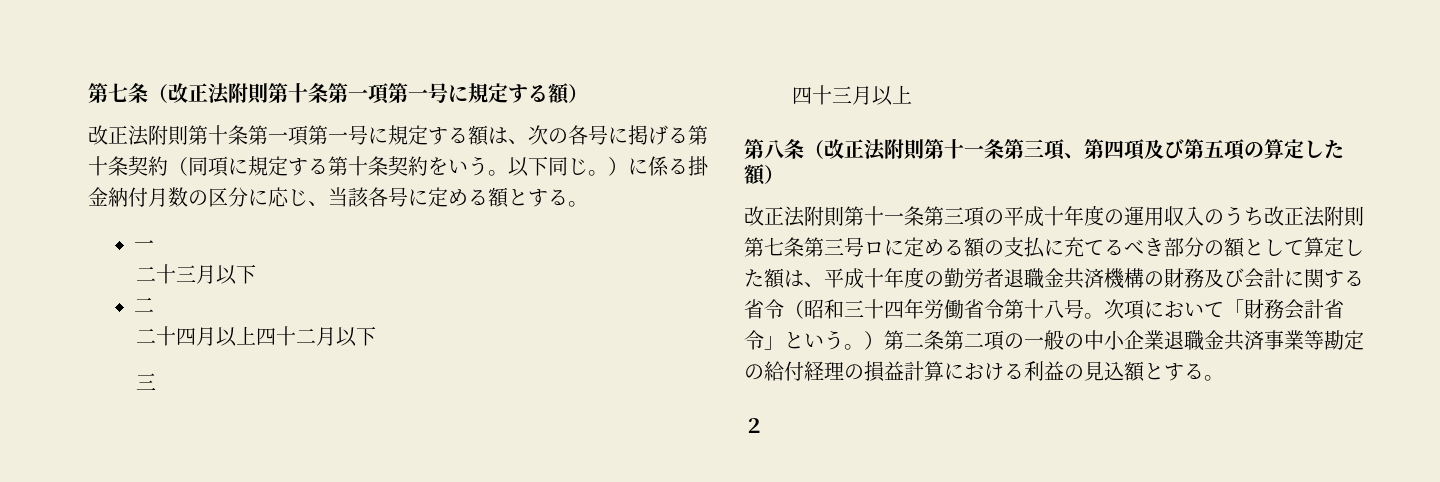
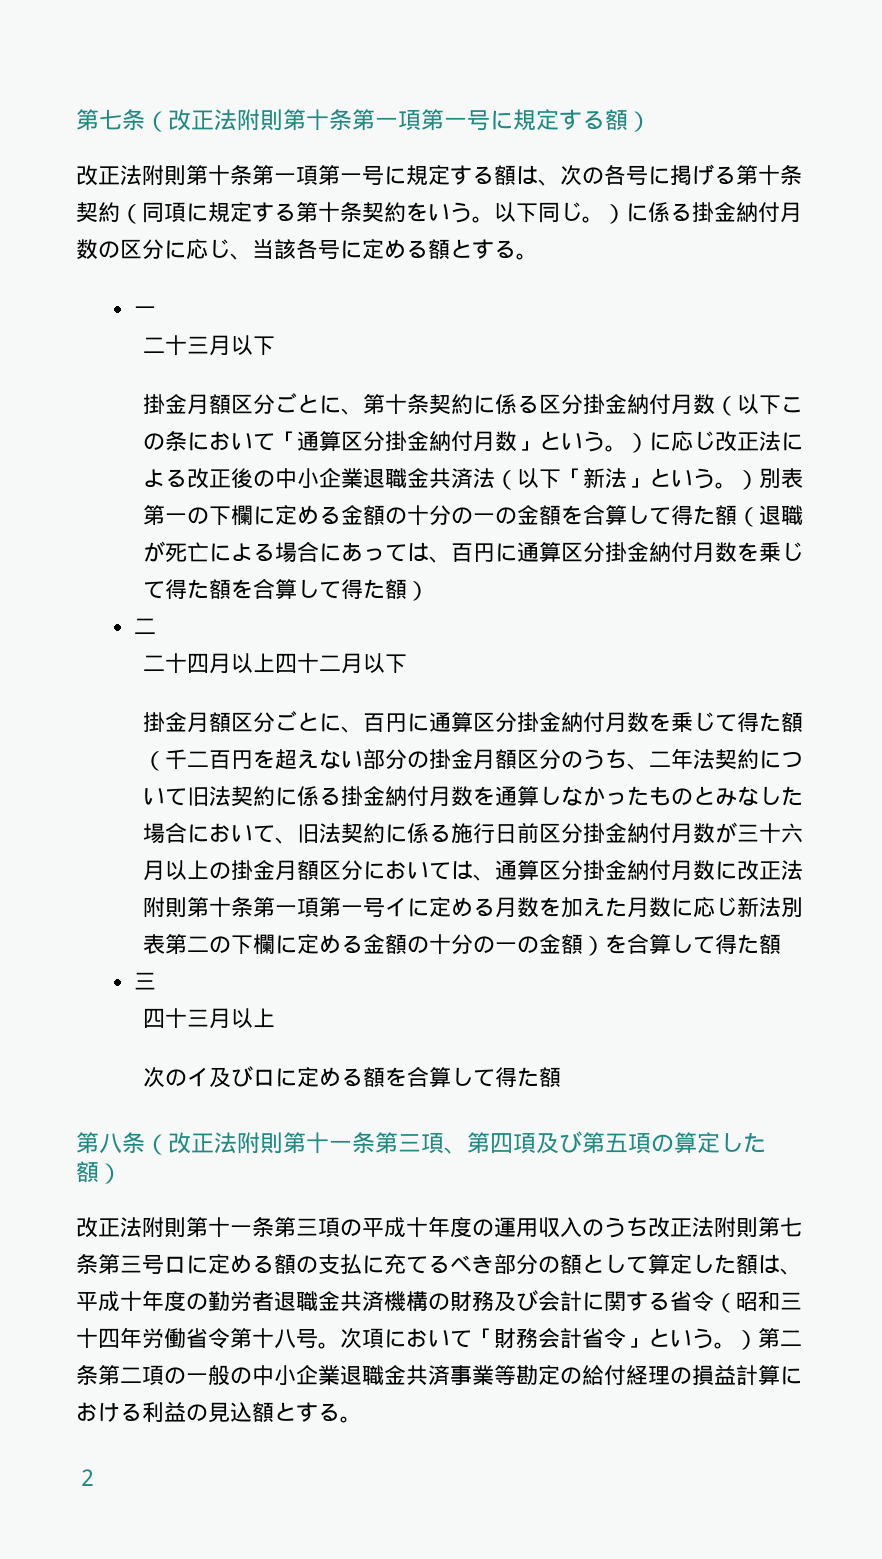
+ 掛金月額区分ごとに、第十条契約に係る区分掛金納付月数（以下この条において「通算区分掛金納付月数」という。）に応じ改正法による改正後の中小企業退職金共済法（以下「新法」という。）別表第一の下欄に定める金額の十分の一の金額を合算して得た額（退職が死亡による場合にあっては、百円に通算区分掛金納付月数を乗じて得た額を合算して得た額）
  二十四月以上四十二月以下
+ 掛金月額区分ごとに、百円に通算区分掛金納付月数を乗じて得た額（千二百円を超えない部分の掛金月額区分のうち、二年法契約について旧法契約に係る掛金納付月数を通算しなかったものとみなした場合において、旧法契約に係る施行日前区分掛金納付月数が三十六月以上の掛金月額区分においては、通算区分掛金納付月数に改正法附則第十条第一項第一号イに定める月数を加えた月数に応じ新法別表第二の下欄に定める金額の十分の一の金額）を合算して得た額
  三
  四十三月以上
+ 次のイ及びロに定める額を合算して得た額

